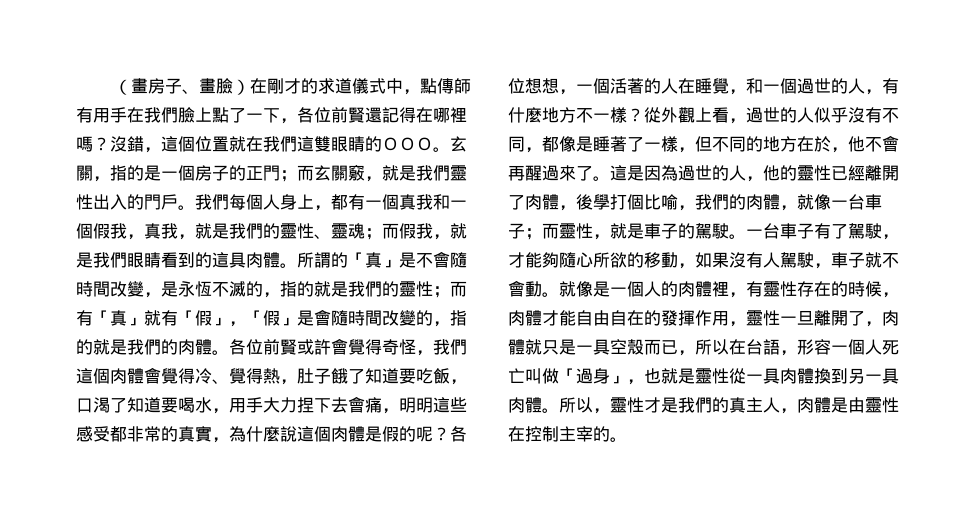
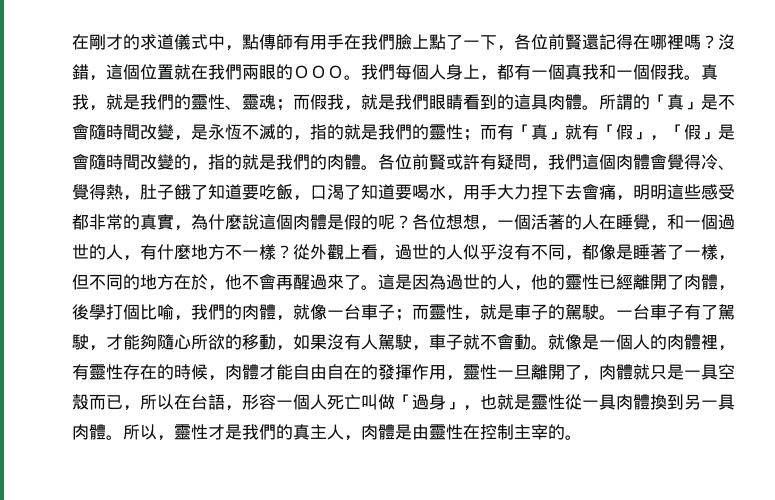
- （畫房子、畫臉）在剛才的求道儀式中，點傳師有用手在我們臉上點了一下，各位前賢還記得在哪裡嗎？
+ 在剛才的求道儀式中，點傳師有用手在我們臉上點了一下，各位前賢還記得在哪裡嗎？
- 沒錯，這個位置就在我們這雙眼睛的ＯＯＯ。
+ 沒錯，這個位置就在我們兩眼的ＯＯＯ。
- 玄關，指的是一個房子的正門；而玄關竅，就是我們靈性出入的門戶。
- 我們每個人身上，都有一個真我和一個假我，真我，就是我們的靈性、靈魂；而假我，就是我們眼睛看到的這具肉體。
+ 我們每個人身上，都有一個真我和一個假我。真我，就是我們的靈性、靈魂；而假我，就是我們眼睛看到的這具肉體。
- 各位前賢或許會覺得奇怪，我們這個肉體會覺得冷、覺得熱，肚子餓了知道要吃飯，口渴了知道要喝水，用手大力捏下去會痛，明明這些感受都非常的真實，為什麼說這個肉體是假的呢？
+ 各位前賢或許有疑問，我們這個肉體會覺得冷、覺得熱，肚子餓了知道要吃飯，口渴了知道要喝水，用手大力捏下去會痛，明明這些感受都非常的真實，為什麼說這個肉體是假的呢？

